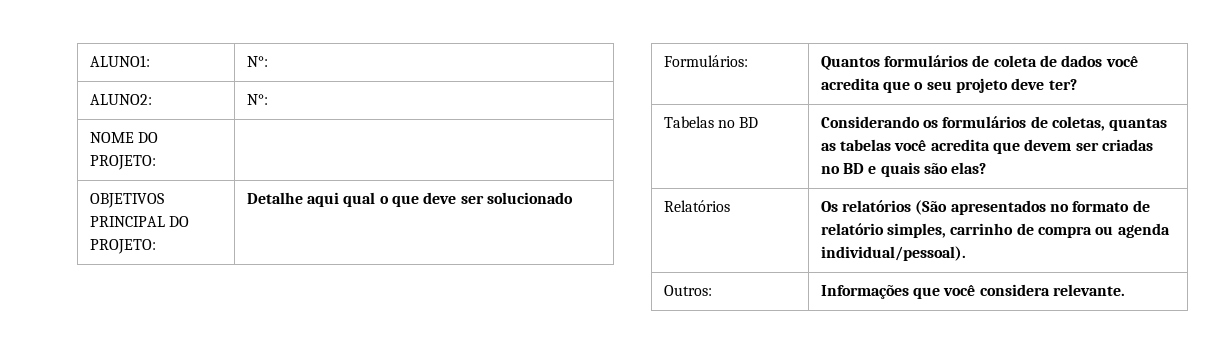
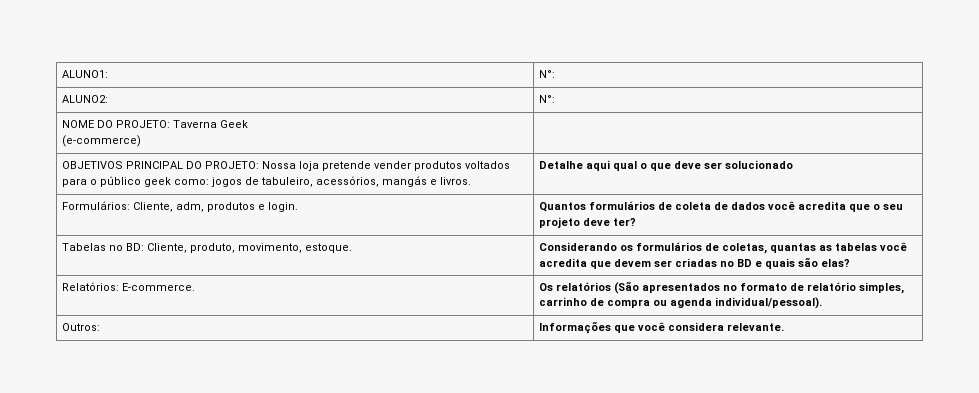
- NOME DO PROJETO: |
+ NOME DO PROJETO: Taverna Geek
+ (e-commerce) |
- OBJETIVOS PRINCIPAL DO PROJETO: | Detalhe aqui qual o que deve ser solucionado
+ OBJETIVOS PRINCIPAL DO PROJETO: Nossa loja pretende vender produtos voltados para o público geek como: jogos de tabuleiro, acessórios, mangás e livros. | Detalhe aqui qual o que deve ser solucionado
- Formulários: | Quantos formulários de coleta de dados você acredita que o seu projeto deve ter?
+ Formulários: Cliente, adm, produtos e login. | Quantos formulários de coleta de dados você acredita que o seu projeto deve ter?
- Tabelas no BD | Considerando os formulários de coletas, quantas as tabelas você acredita que devem ser criadas no BD e quais são elas?
+ Tabelas no BD: Cliente, produto, movimento, estoque. | Considerando os formulários de coletas, quantas as tabelas você acredita que devem ser criadas no BD e quais são elas?
- Relatórios | Os relatórios (São apresentados no formato de relatório simples, carrinho de compra ou agenda individual/pessoal).
+ Relatórios: E-commerce. | Os relatórios (São apresentados no formato de relatório simples, carrinho de compra ou agenda individual/pessoal).

